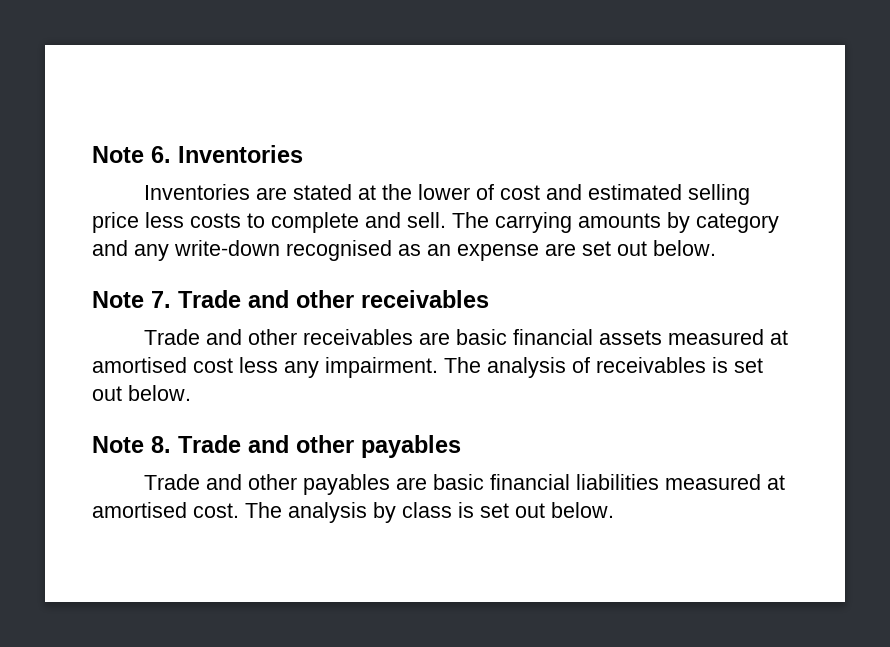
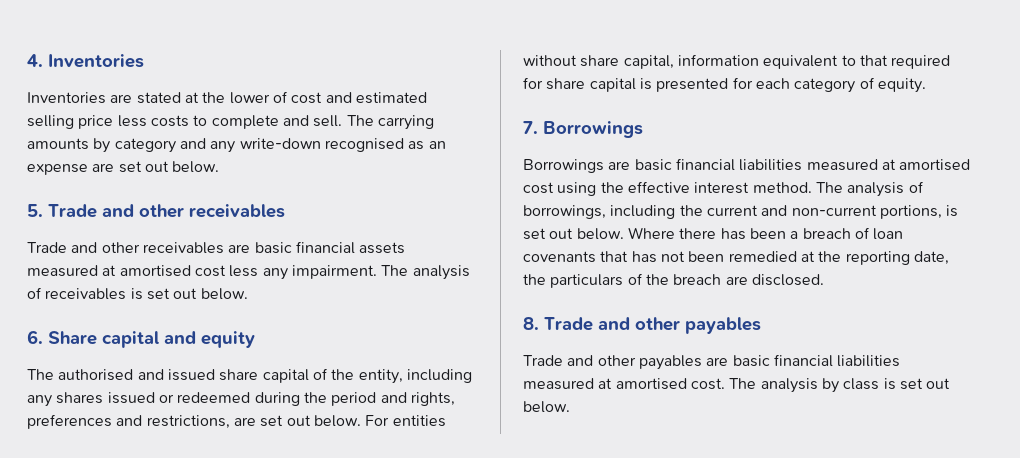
- Note 6. Inventories
+ 4. Inventories
- Note 7. Trade and other receivables
+ 5. Trade and other receivables
- Note 8. Trade and other payables
+ 6. Share capital and equity
+ The authorised and issued share capital of the entity, including any shares issued or redeemed during the period and rights, preferences and restrictions, are set out below. For entities without share capital, information equivalent to that required for share capital is presented for each category of equity.
+ 7. Borrowings
+ Borrowings are basic financial liabilities measured at amortised cost using the effective interest method. The analysis of borrowings, including the current and non-current portions, is set out below. Where there has been a breach of loan covenants that has not been remedied at the reporting date, the particulars of the breach are disclosed.
+ 8. Trade and other payables

